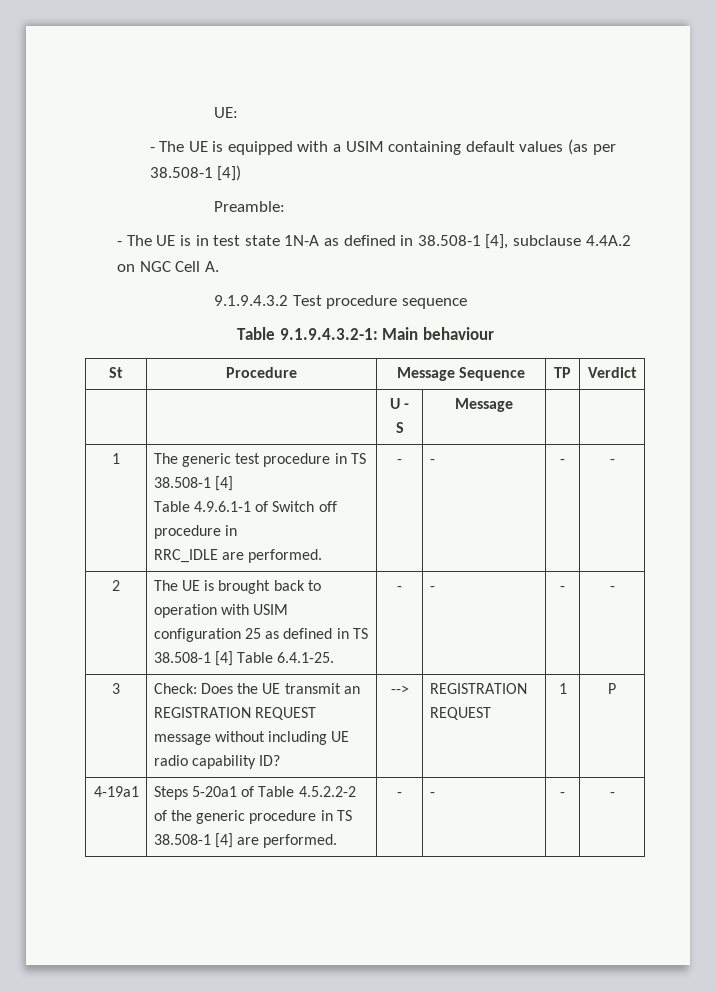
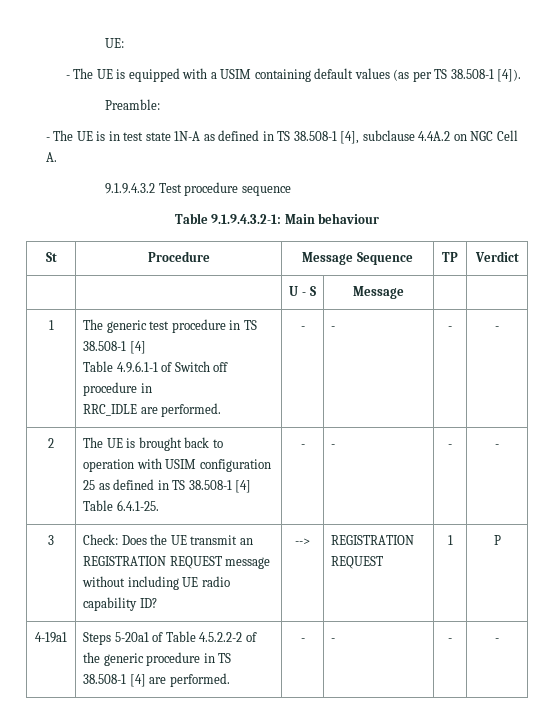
- - The UE is equipped with a USIM containing default values (as per 38.508-1 [4])
+ - The UE is equipped with a USIM containing default values (as per TS 38.508-1 [4]).
- - The UE is in test state 1N-A as defined in 38.508-1 [4], subclause 4.4A.2 on NGC Cell A.
+ - The UE is in test state 1N-A as defined in TS 38.508-1 [4], subclause 4.4A.2 on NGC Cell A.

